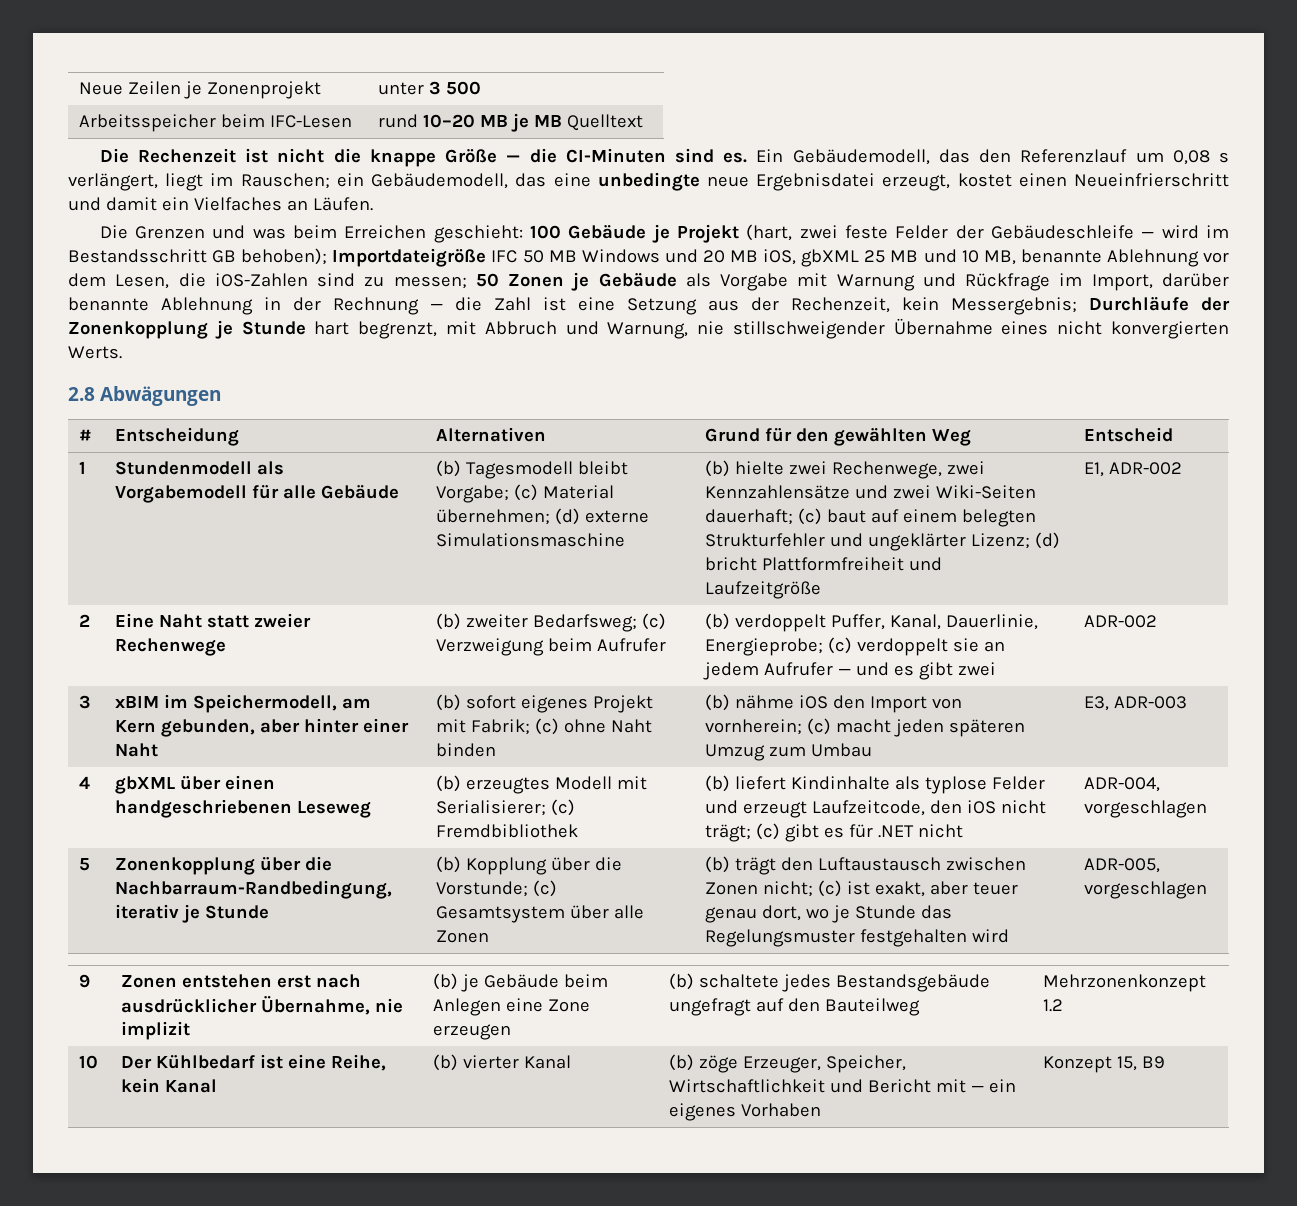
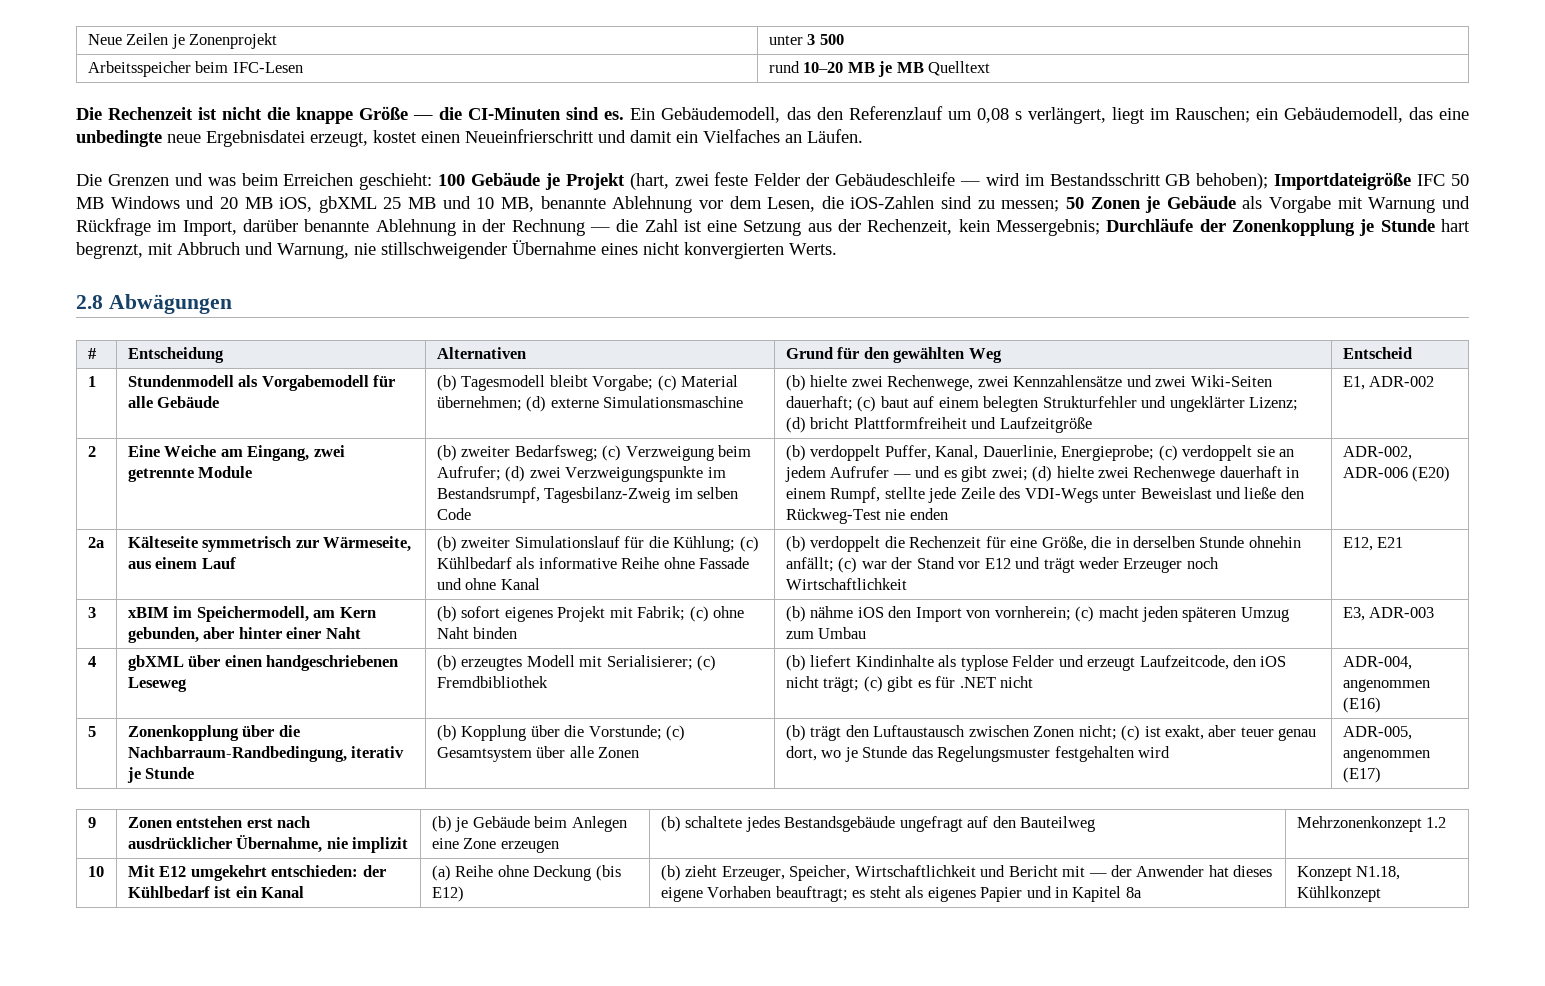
- Eine Naht statt zweier Rechenwege
+ Eine Weiche am Eingang, zwei getrennte Module
- (b) zweiter Bedarfsweg; (c) Verzweigung beim Aufrufer
+ (b) zweiter Bedarfsweg; (c) Verzweigung beim Aufrufer; (d) zwei Verzweigungspunkte im Bestandsrumpf, Tagesbilanz-Zweig im selben Code
- (b) verdoppelt Puffer, Kanal, Dauerlinie, Energieprobe; (c) verdoppelt sie an jedem Aufrufer — und es gibt zwei | ADR-002
+ (b) verdoppelt Puffer, Kanal, Dauerlinie, Energieprobe; (c) verdoppelt sie an jedem Aufrufer — und es gibt zwei; (d) hielte zwei Rechenwege dauerhaft in einem Rumpf, stellte jede Zeile des VDI-Wegs unter Beweislast und ließe den Rückweg-Test nie enden | ADR-002, ADR-006 (E20)
+ 2a | Kälteseite symmetrisch zur Wärmeseite, aus einem Lauf | (b) zweiter Simulationslauf für die Kühlung; (c) Kühlbedarf als informative Reihe ohne Fassade und ohne Kanal | (b) verdoppelt die Rechenzeit für eine Größe, die in derselben Stunde ohnehin anfällt; (c) war der Stand vor E12 und trägt weder Erzeuger noch Wirtschaftlichkeit | E12, E21
- 4 | gbXML über einen handgeschriebenen Leseweg | (b) erzeugtes Modell mit Serialisierer; (c) Fremdbibliothek | (b) liefert Kindinhalte als typlose Felder und erzeugt Laufzeitcode, den iOS nicht trägt; (c) gibt es für .NET nicht | ADR-004, vorgeschlagen
+ 4 | gbXML über einen handgeschriebenen Leseweg | (b) erzeugtes Modell mit Serialisierer; (c) Fremdbibliothek | (b) liefert Kindinhalte als typlose Felder und erzeugt Laufzeitcode, den iOS nicht trägt; (c) gibt es für .NET nicht | ADR-004, angenommen (E16)
- ADR-005, vorgeschlagen
+ ADR-005, angenommen (E17)
- Der Kühlbedarf ist eine Reihe, kein Kanal | (b) vierter Kanal | (b) zöge Erzeuger, Speicher, Wirtschaftlichkeit und Bericht mit — ein eigenes Vorhaben
+ Mit E12 umgekehrt entschieden: der Kühlbedarf ist ein Kanal | (a) Reihe ohne Deckung (bis E12) | (b) zieht Erzeuger, Speicher, Wirtschaftlichkeit und Bericht mit — der Anwender hat dieses eigene Vorhaben beauftragt; es steht als eigenes Papier und in Kapitel 8a
- Konzept 15, B9
+ Konzept N1.18, Kühlkonzept

